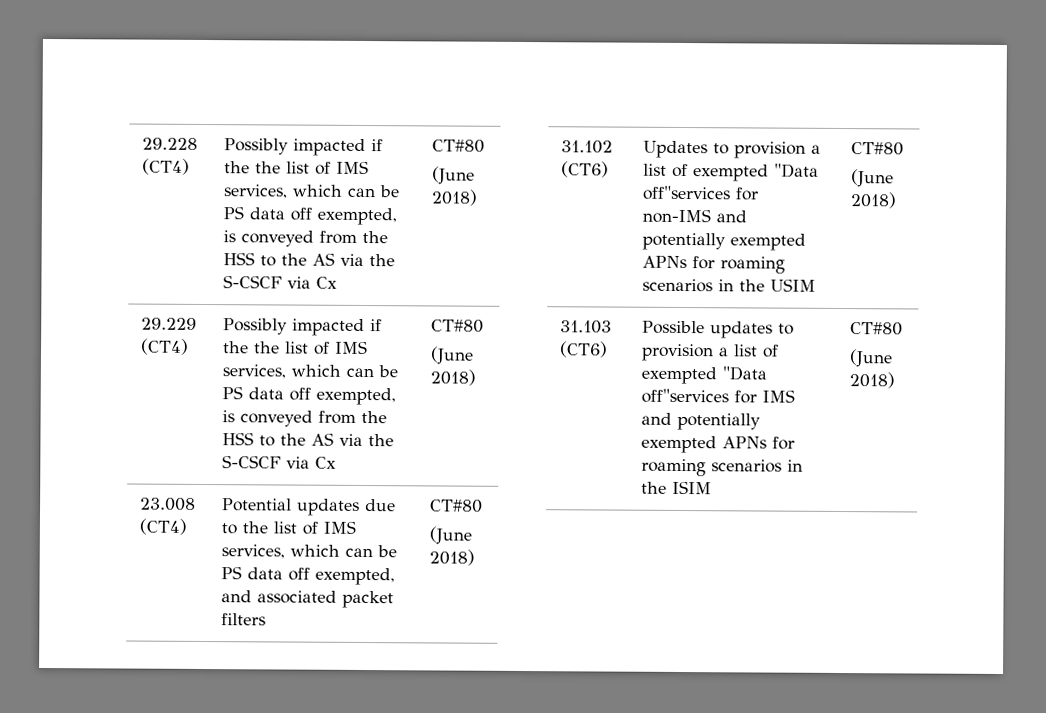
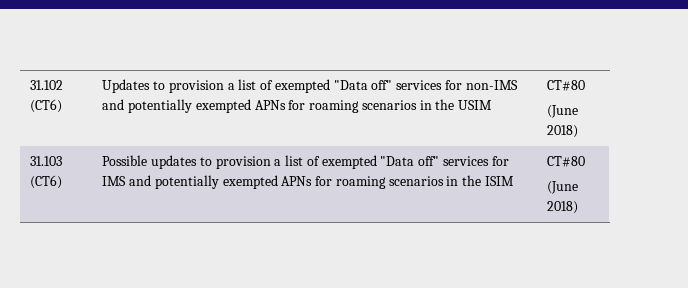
- 29.228 (CT4) | Possibly impacted if the the list of IMS services, which can be PS data off exempted, is conveyed from the HSS to the AS via the S-CSCF via Cx | CT#80
- (June 2018)
- 29.229 (CT4) | Possibly impacted if the the list of IMS services, which can be PS data off exempted, is conveyed from the HSS to the AS via the S-CSCF via Cx | CT#80
- (June 2018)
- 23.008 (CT4) | Potential updates due to the list of IMS services, which can be PS data off exempted, and associated packet filters | CT#80
- (June 2018)
- 31.102 (CT6) | Updates to provision a list of exempted "Data off"services for non-IMS and potentially exempted APNs for roaming scenarios in the USIM | CT#80
+ 31.102 (CT6) | Updates to provision a list of exempted "Data off" services for non-IMS and potentially exempted APNs for roaming scenarios in the USIM | CT#80
- 31.103 (CT6) | Possible updates to provision a list of exempted "Data off"services for IMS and potentially exempted APNs for roaming scenarios in the ISIM | CT#80
+ 31.103 (CT6) | Possible updates to provision a list of exempted "Data off" services for IMS and potentially exempted APNs for roaming scenarios in the ISIM | CT#80

